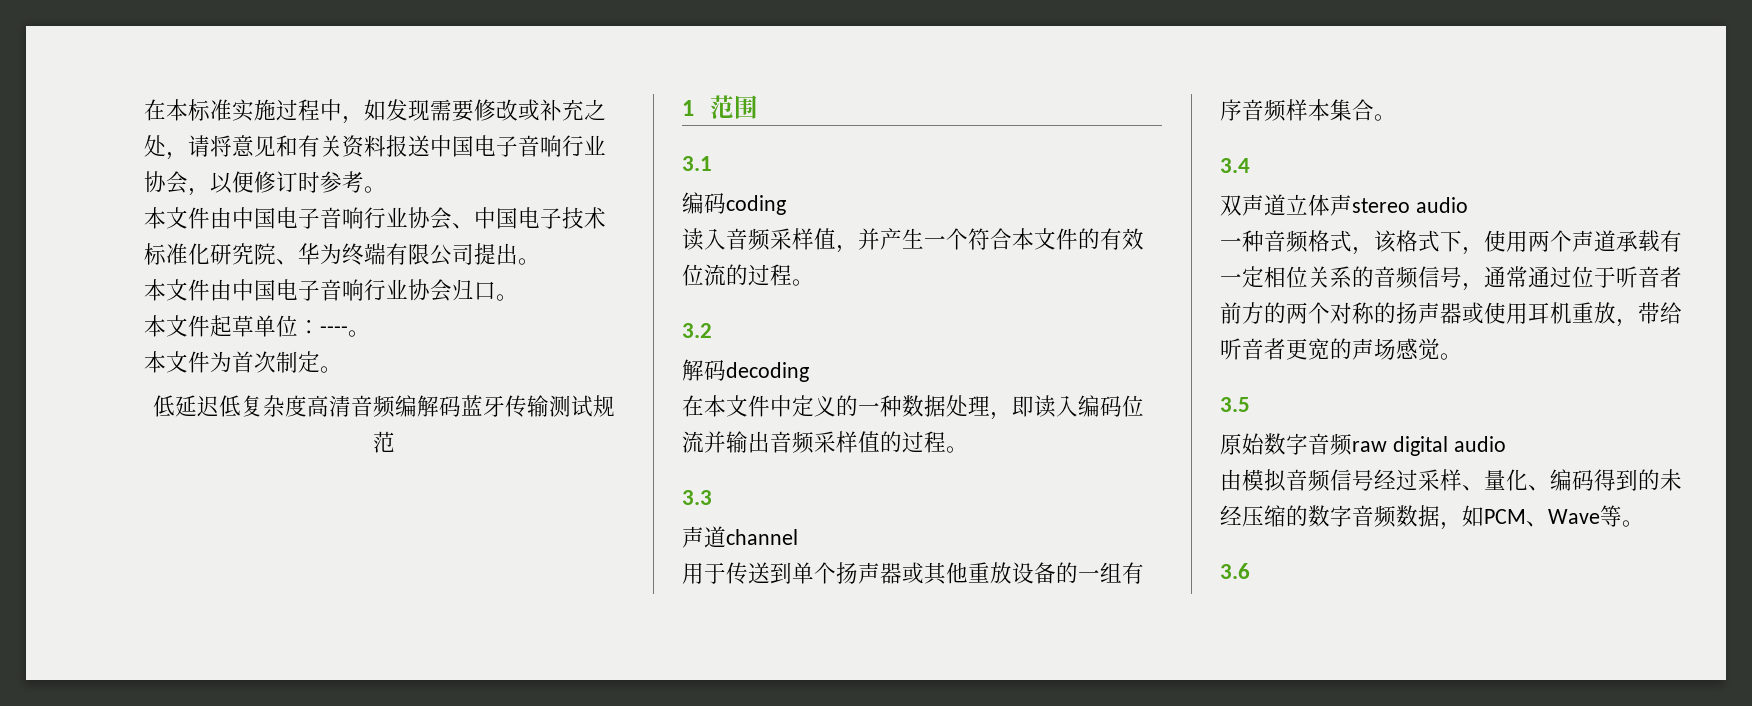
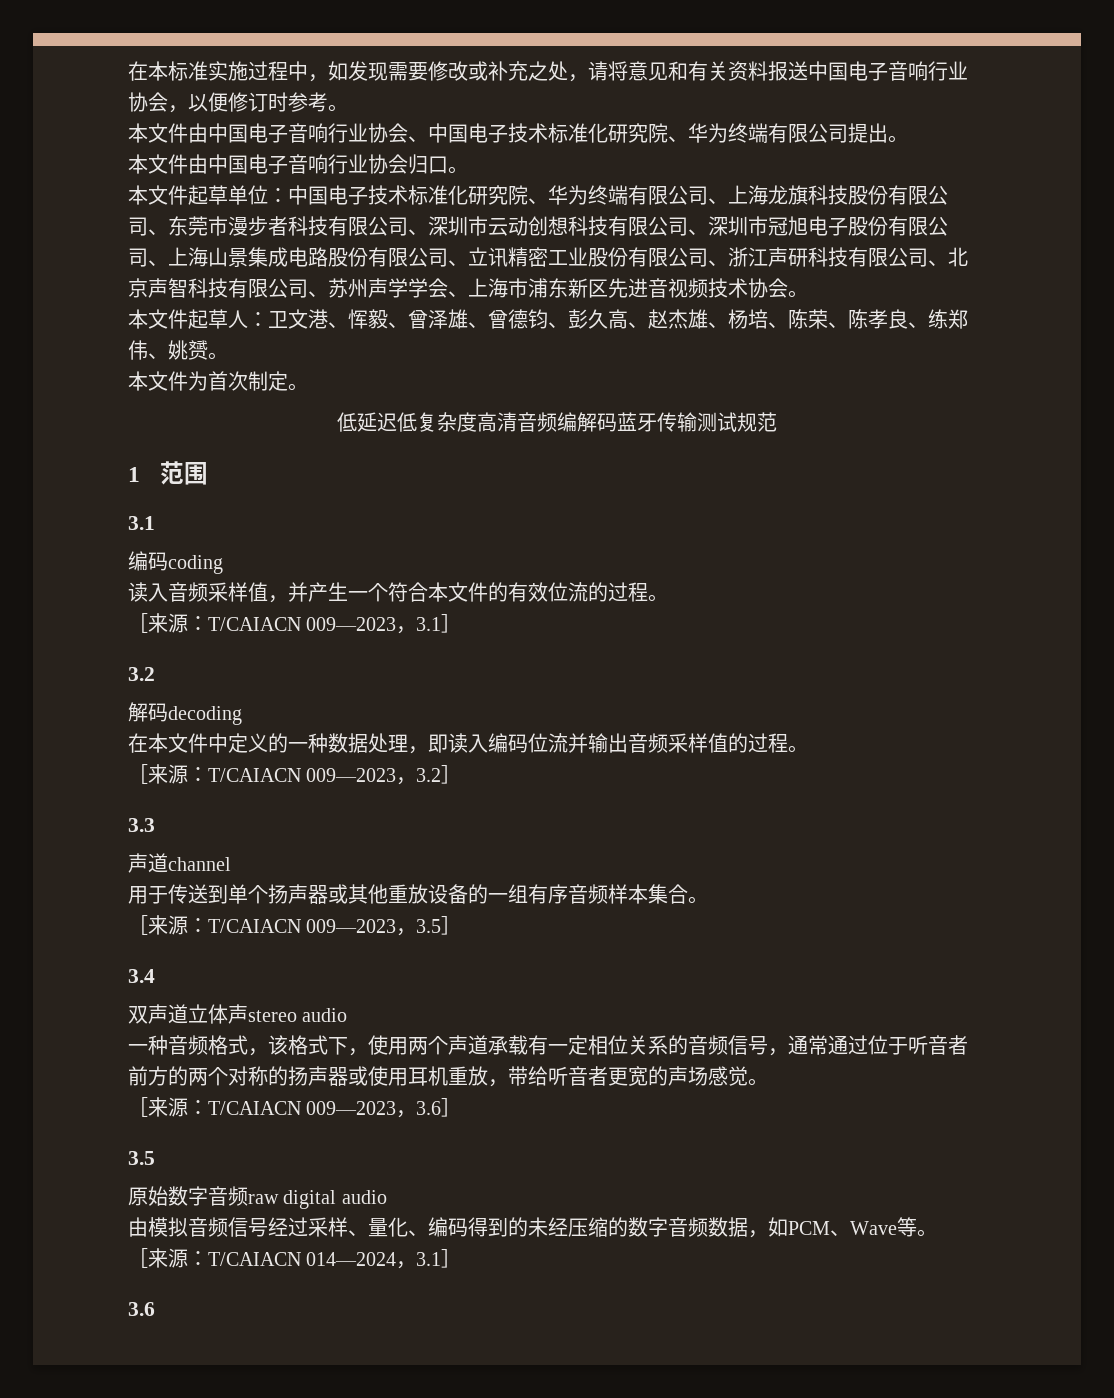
- 本文件起草单位：----。
+ 本文件起草单位：中国电子技术标准化研究院、华为终端有限公司、上海龙旗科技股份有限公司、东莞市漫步者科技有限公司、深圳市云动创想科技有限公司、深圳市冠旭电子股份有限公司、上海山景集成电路股份有限公司、立讯精密工业股份有限公司、浙江声研科技有限公司、北京声智科技有限公司、苏州声学学会、上海市浦东新区先进音视频技术协会。
+ 本文件起草人：卫文港、恽毅、曾泽雄、曾德钧、彭久高、赵杰雄、杨培、陈荣、陈孝良、练郑伟、姚赟。
+ ［来源：T/CAIACN 009—2023，3.1］
+ ［来源：T/CAIACN 009—2023，3.2］
+ ［来源：T/CAIACN 009—2023，3.5］
+ ［来源：T/CAIACN 009—2023，3.6］
+ ［来源：T/CAIACN 014—2024，3.1］

